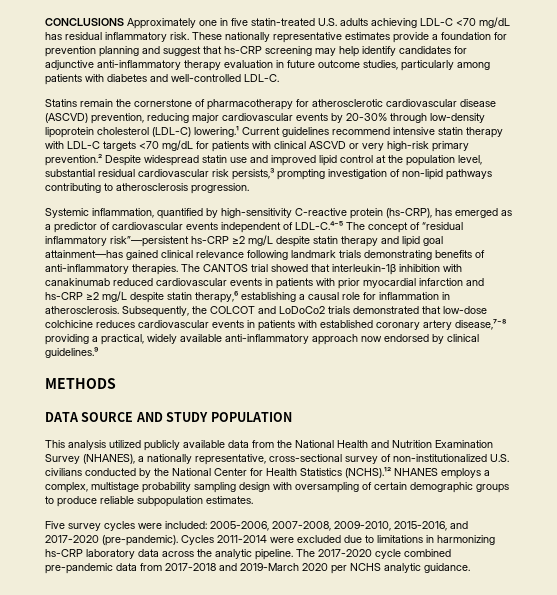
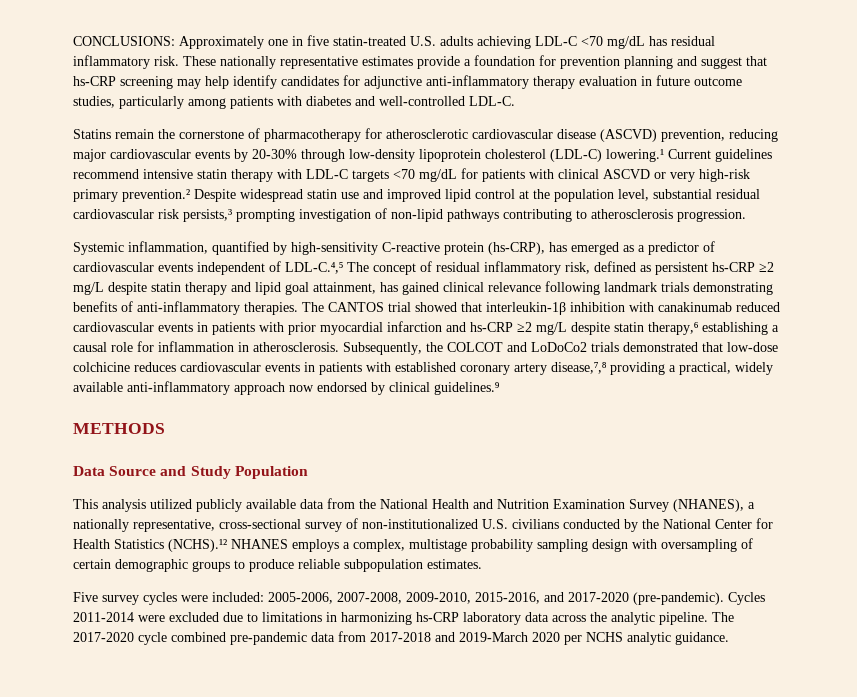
- CONCLUSIONS Approximately one in five statin-treated U.S. adults achieving LDL-C <70 mg/dL has residual inflammatory risk.
+ CONCLUSIONS: Approximately one in five statin-treated U.S. adults achieving LDL-C <70 mg/dL has residual inflammatory risk.
- Systemic inflammation, quantified by high-sensitivity C-reactive protein (hs-CRP), has emerged as a predictor of cardiovascular events independent of LDL-C.⁴⁻⁵ The concept of “residual inflammatory risk”—persistent hs-CRP ≥2 mg/L despite statin therapy and lipid goal attainment—has gained clinical relevance following landmark trials demonstrating benefits of anti-inflammatory therapies.
+ Systemic inflammation, quantified by high-sensitivity C-reactive protein (hs-CRP), has emerged as a predictor of cardiovascular events independent of LDL-C.⁴,⁵ The concept of residual inflammatory risk, defined as persistent hs-CRP ≥2 mg/L despite statin therapy and lipid goal attainment, has gained clinical relevance following landmark trials demonstrating benefits of anti-inflammatory therapies.
- Subsequently, the COLCOT and LoDoCo2 trials demonstrated that low-dose colchicine reduces cardiovascular events in patients with established coronary artery disease,⁷⁻⁸ providing a practical, widely available anti-inflammatory approach now endorsed by clinical guidelines.⁹
+ Subsequently, the COLCOT and LoDoCo2 trials demonstrated that low-dose colchicine reduces cardiovascular events in patients with established coronary artery disease,⁷,⁸ providing a practical, widely available anti-inflammatory approach now endorsed by clinical guidelines.⁹
- DATA SOURCE AND STUDY POPULATION
+ Data Source and Study Population

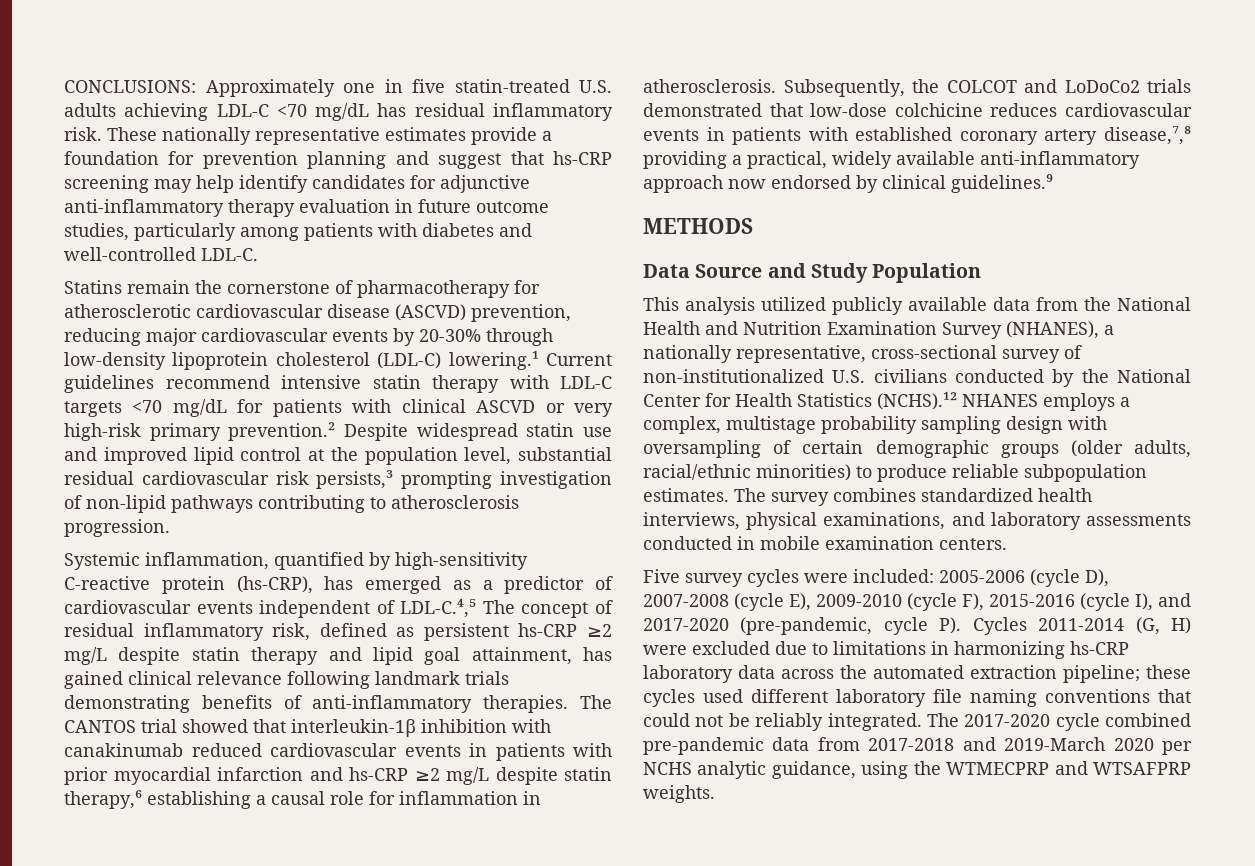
- This analysis utilized publicly available data from the National Health and Nutrition Examination Survey (NHANES), a nationally representative, cross-sectional survey of non-institutionalized U.S. civilians conducted by the National Center for Health Statistics (NCHS).¹² NHANES employs a complex, multistage probability sampling design with oversampling of certain demographic groups to produce reliable subpopulation estimates.
+ This analysis utilized publicly available data from the National Health and Nutrition Examination Survey (NHANES), a nationally representative, cross-sectional survey of non-institutionalized U.S. civilians conducted by the National Center for Health Statistics (NCHS).¹² NHANES employs a complex, multistage probability sampling design with oversampling of certain demographic groups (older adults, racial/ethnic minorities) to produce reliable subpopulation estimates. The survey combines standardized health interviews, physical examinations, and laboratory assessments conducted in mobile examination centers.
- Five survey cycles were included: 2005-2006, 2007-2008, 2009-2010, 2015-2016, and 2017-2020 (pre-pandemic). Cycles 2011-2014 were excluded due to limitations in harmonizing hs-CRP laboratory data across the analytic pipeline.
+ Five survey cycles were included: 2005-2006 (cycle D), 2007-2008 (cycle E), 2009-2010 (cycle F), 2015-2016 (cycle I), and 2017-2020 (pre-pandemic, cycle P). Cycles 2011-2014 (G, H) were excluded due to limitations in harmonizing hs-CRP laboratory data across the automated extraction pipeline; these cycles used different laboratory file naming conventions that could not be reliably integrated.
- The 2017-2020 cycle combined pre-pandemic data from 2017-2018 and 2019-March 2020 per NCHS analytic guidance.
+ The 2017-2020 cycle combined pre-pandemic data from 2017-2018 and 2019-March 2020 per NCHS analytic guidance, using the WTMECPRP and WTSAFPRP weights.

